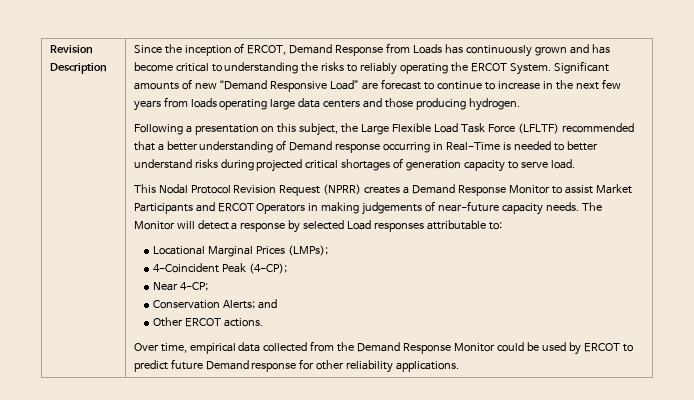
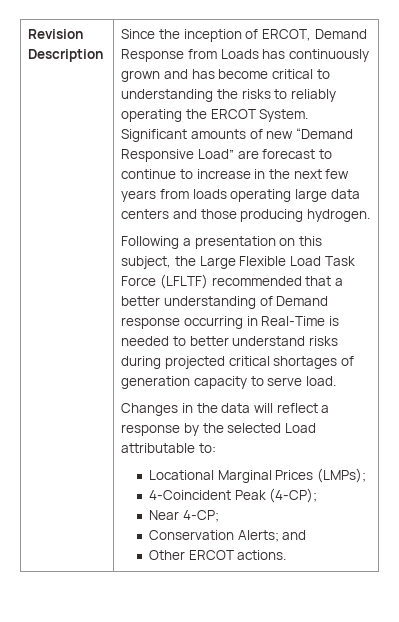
- This Nodal Protocol Revision Request (NPRR) creates a Demand Response Monitor to assist Market Participants and ERCOT Operators in making judgements of near-future capacity needs. The Monitor will detect a response by selected Load responses attributable to:
+ Changes in the data will reflect a response by the selected Load attributable to:
- Over time, empirical data collected from the Demand Response Monitor could be used by ERCOT to predict future Demand response for other reliability applications.

